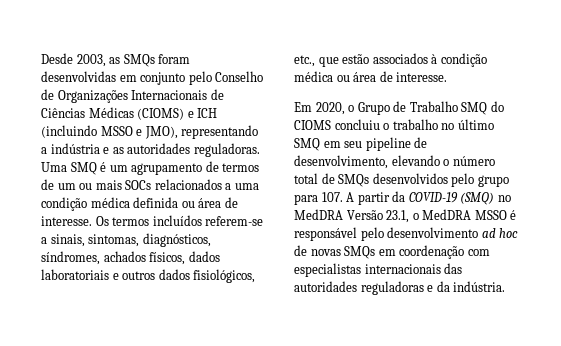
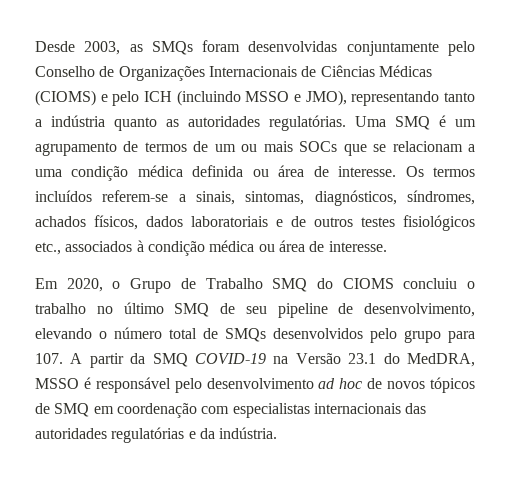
- Desde 2003, as SMQs foram desenvolvidas em conjunto pelo Conselho de Organizações Internacionais de Ciências Médicas (CIOMS) e ICH (incluindo MSSO e JMO), representando a indústria e as autoridades reguladoras.
+ Desde 2003, as SMQs foram desenvolvidas conjuntamente pelo Conselho de Organizações Internacionais de Ciências Médicas (CIOMS) e pelo ICH (incluindo MSSO e JMO), representando tanto a indústria quanto as autoridades regulatórias.
- Uma SMQ é um agrupamento de termos de um ou mais SOCs relacionados a uma condição médica definida ou área de interesse.
+ Uma SMQ é um agrupamento de termos de um ou mais SOCs que se relacionam a uma condição médica definida ou área de interesse.
- Os termos incluídos referem-se a sinais, sintomas, diagnósticos, síndromes, achados físicos, dados laboratoriais e outros dados fisiológicos, etc., que estão associados à condição médica ou área de interesse.
+ Os termos incluídos referem-se a sinais, sintomas, diagnósticos, síndromes, achados físicos, dados laboratoriais e de outros testes fisiológicos etc., associados à condição médica ou área de interesse.
- Em 2020, o Grupo de Trabalho SMQ do CIOMS concluiu o trabalho no último SMQ em seu pipeline de desenvolvimento, elevando o número total de SMQs desenvolvidos pelo grupo para 107. A partir da COVID-19 (SMQ) no MedDRA Versão 23.1, o MedDRA MSSO é responsável pelo desenvolvimento ad hoc de novas SMQs em coordenação com especialistas internacionais das autoridades reguladoras e da indústria.
+ Em 2020, o Grupo de Trabalho SMQ do CIOMS concluiu o trabalho no último SMQ de seu pipeline de desenvolvimento, elevando o número total de SMQs desenvolvidos pelo grupo para 107. A partir da SMQ COVID-19 na Versão 23.1 do MedDRA, MSSO é responsável pelo desenvolvimento ad hoc de novos tópicos de SMQ em coordenação com especialistas internacionais das autoridades regulatórias e da indústria.

